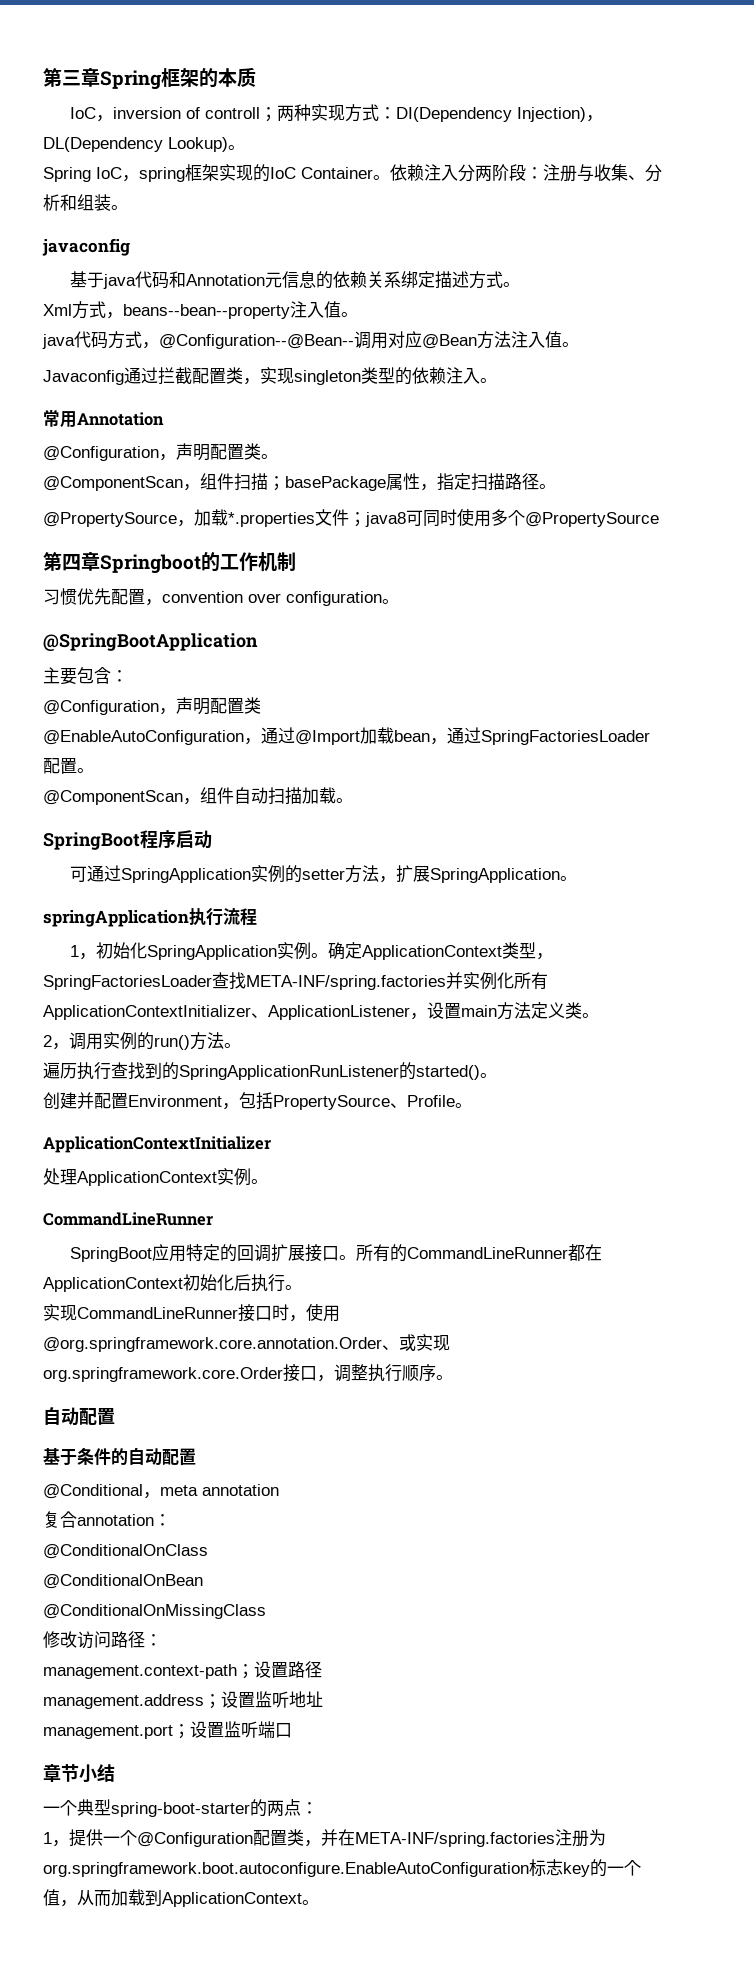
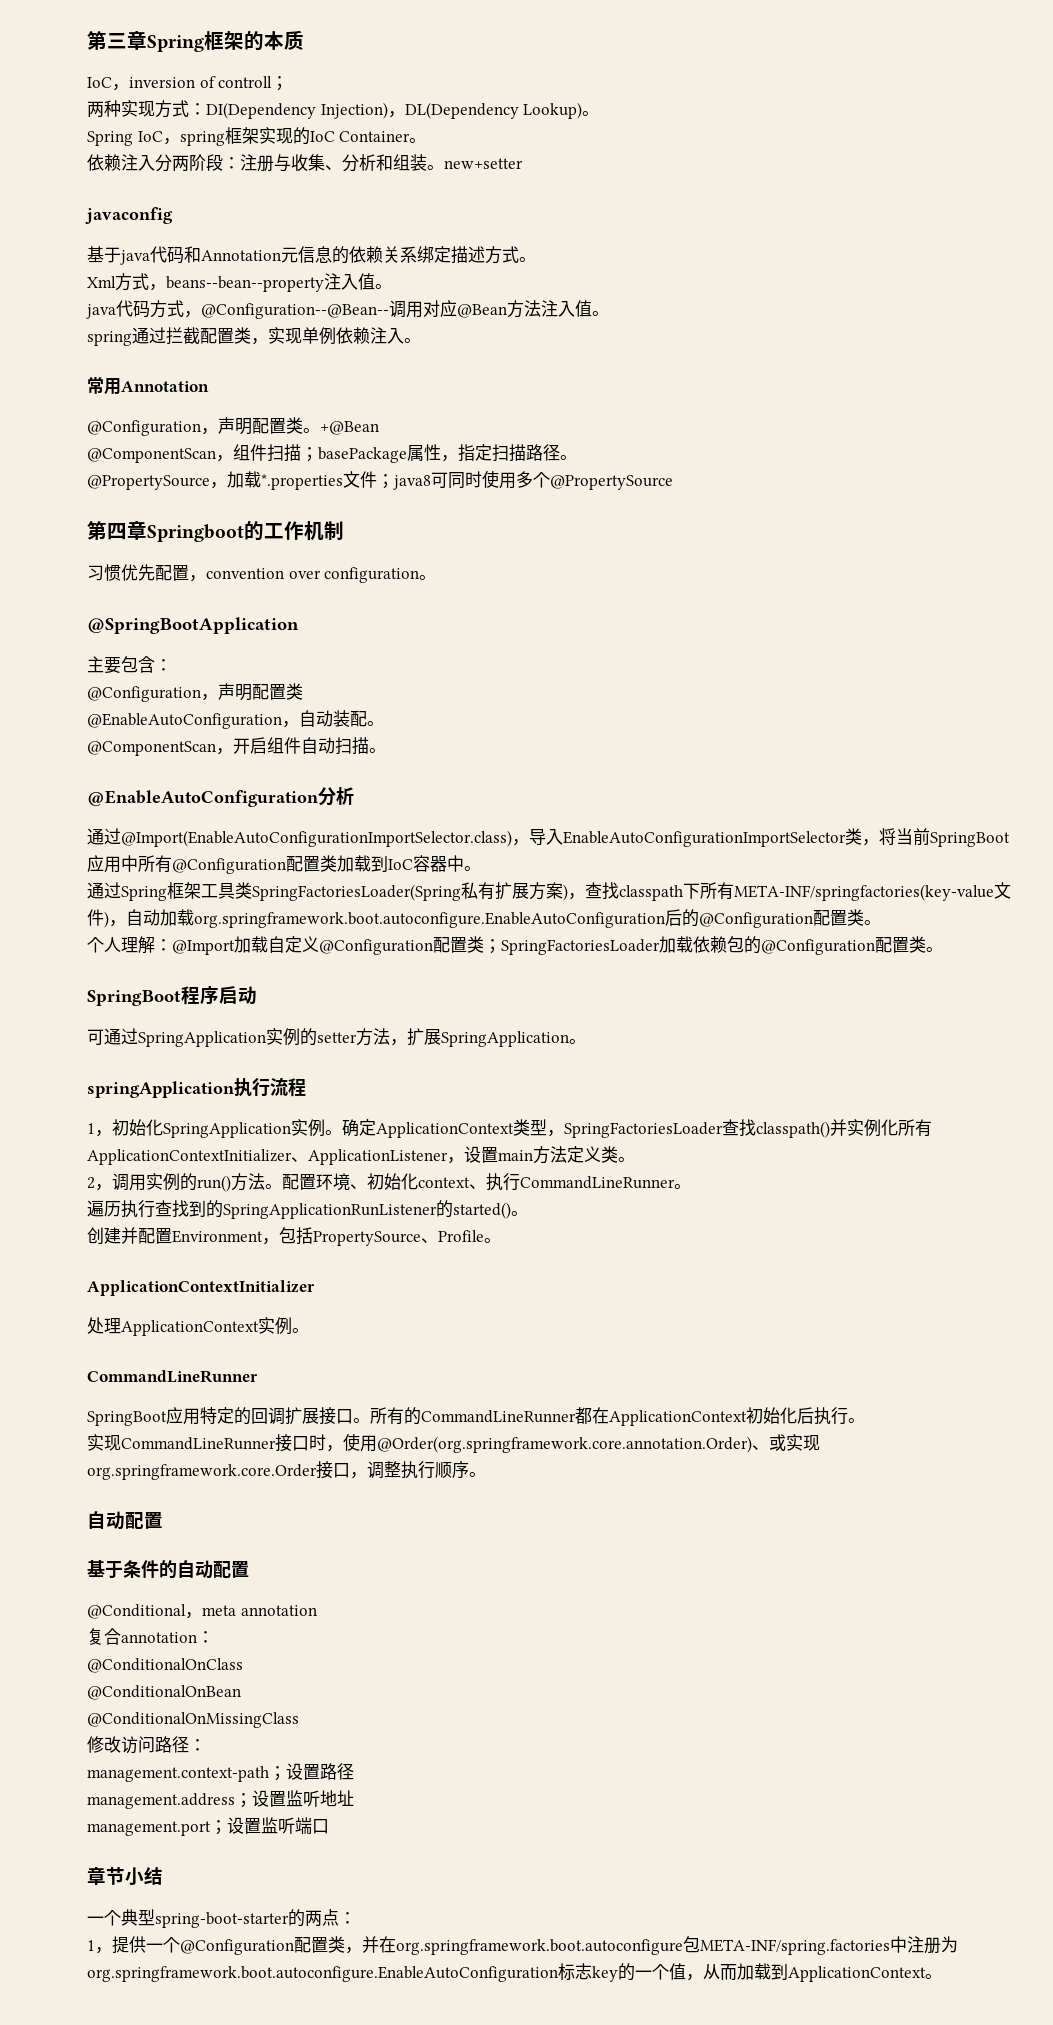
- IoC，inversion of controll；两种实现方式：DI(Dependency Injection)，DL(Dependency Lookup)。
+ IoC，inversion of controll；
+ 两种实现方式：DI(Dependency Injection)，DL(Dependency Lookup)。
- Spring IoC，spring框架实现的IoC Container。依赖注入分两阶段：注册与收集、分析和组装。
+ Spring IoC，spring框架实现的IoC Container。
+ 依赖注入分两阶段：注册与收集、分析和组装。new+setter
- Javaconfig通过拦截配置类，实现singleton类型的依赖注入。
+ spring通过拦截配置类，实现单例依赖注入。
+ +@Bean
- @EnableAutoConfiguration，通过@Import加载bean，通过SpringFactoriesLoader配置。
- @ComponentScan，组件自动扫描加载。
+ @EnableAutoConfiguration，自动装配。
+ @ComponentScan，开启组件自动扫描。
+ @EnableAutoConfiguration分析
+ 通过@Import(EnableAutoConfigurationImportSelector.class)，导入EnableAutoConfigurationImportSelector类，将当前SpringBoot应用中所有@Configuration配置类加载到IoC容器中。
+ 通过Spring框架工具类SpringFactoriesLoader(Spring私有扩展方案)，查找classpath下所有META-INF/springfactories(key-value文件)，自动加载org.springframework.boot.autoconfigure.EnableAutoConfiguration后的@Configuration配置类。
+ 个人理解：@Import加载自定义@Configuration配置类；SpringFactoriesLoader加载依赖包的@Configuration配置类。
- 确定ApplicationContext类型，SpringFactoriesLoader查找META-INF/spring.factories并实例化所有ApplicationContextInitializer、ApplicationListener，设置main方法定义类。
+ 确定ApplicationContext类型，SpringFactoriesLoader查找classpath()并实例化所有ApplicationContextInitializer、ApplicationListener，设置main方法定义类。
+ 配置环境、初始化context、执行CommandLineRunner。
- 实现CommandLineRunner接口时，使用@org.springframework.core.annotation.Order、或实现org.springframework.core.Order接口，调整执行顺序。
+ 实现CommandLineRunner接口时，使用@Order(org.springframework.core.annotation.Order)、或实现org.springframework.core.Order接口，调整执行顺序。
- 1，提供一个@Configuration配置类，并在META-INF/spring.factories注册为org.springframework.boot.autoconfigure.EnableAutoConfiguration标志key的一个值，从而加载到ApplicationContext。
+ 1，提供一个@Configuration配置类，并在org.springframework.boot.autoconfigure包META-INF/spring.factories中注册为org.springframework.boot.autoconfigure.EnableAutoConfiguration标志key的一个值，从而加载到ApplicationContext。

